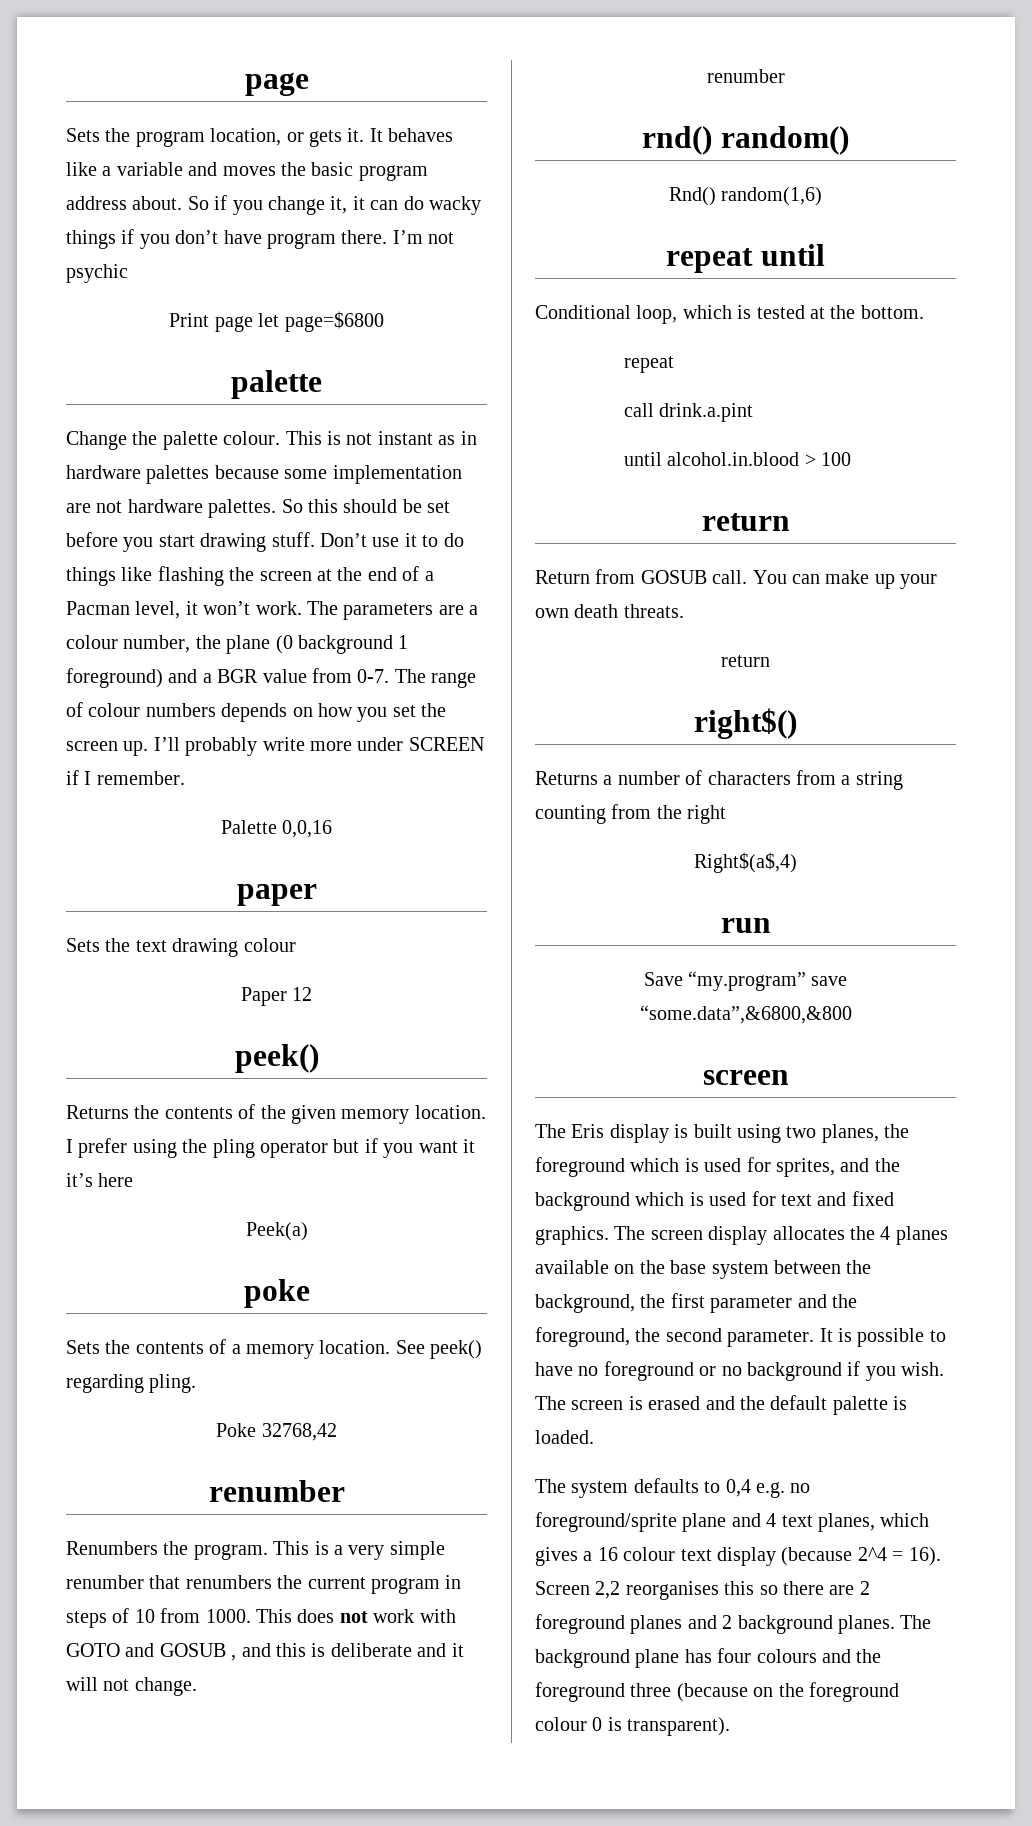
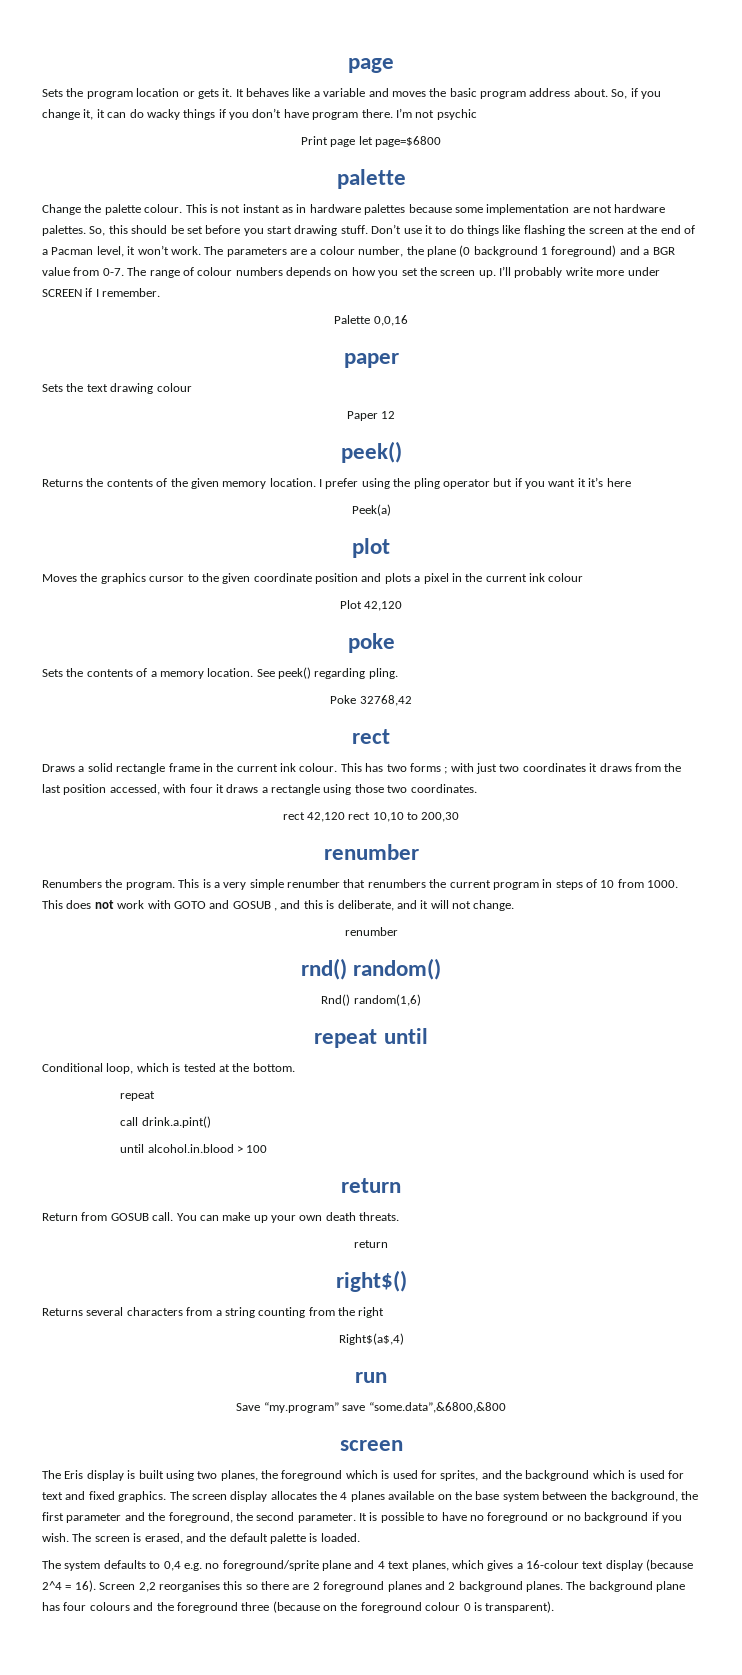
- Sets the program location, or gets it.
+ Sets the program location or gets it.
- So if you change it, it can do wacky things if you don’t have program there.
+ So, if you change it, it can do wacky things if you don’t have program there.
- So this should be set before you start drawing stuff.
+ So, this should be set before you start drawing stuff.
+ plot
+ Moves the graphics cursor to the given coordinate position and plots a pixel in the current ink colour
+ Plot 42,120
  Poke 32768,42
+ rect
+ Draws a solid rectangle frame in the current ink colour. This has two forms ; with just two coordinates it draws from the last position accessed, with four it draws a rectangle using those two coordinates.
+ rect 42,120 rect 10,10 to 200,30
- This does not work with GOTO and GOSUB , and this is deliberate and it will not change.
+ This does not work with GOTO and GOSUB , and this is deliberate, and it will not change.
- call drink.a.pint
+ call drink.a.pint()
- Returns a number of characters from a string counting from the right
+ Returns several characters from a string counting from the right
- The screen is erased and the default palette is loaded.
+ The screen is erased, and the default palette is loaded.
- The system defaults to 0,4 e.g. no foreground/sprite plane and 4 text planes, which gives a 16 colour text display (because 2^4 = 16).
+ The system defaults to 0,4 e.g. no foreground/sprite plane and 4 text planes, which gives a 16-colour text display (because 2^4 = 16).

